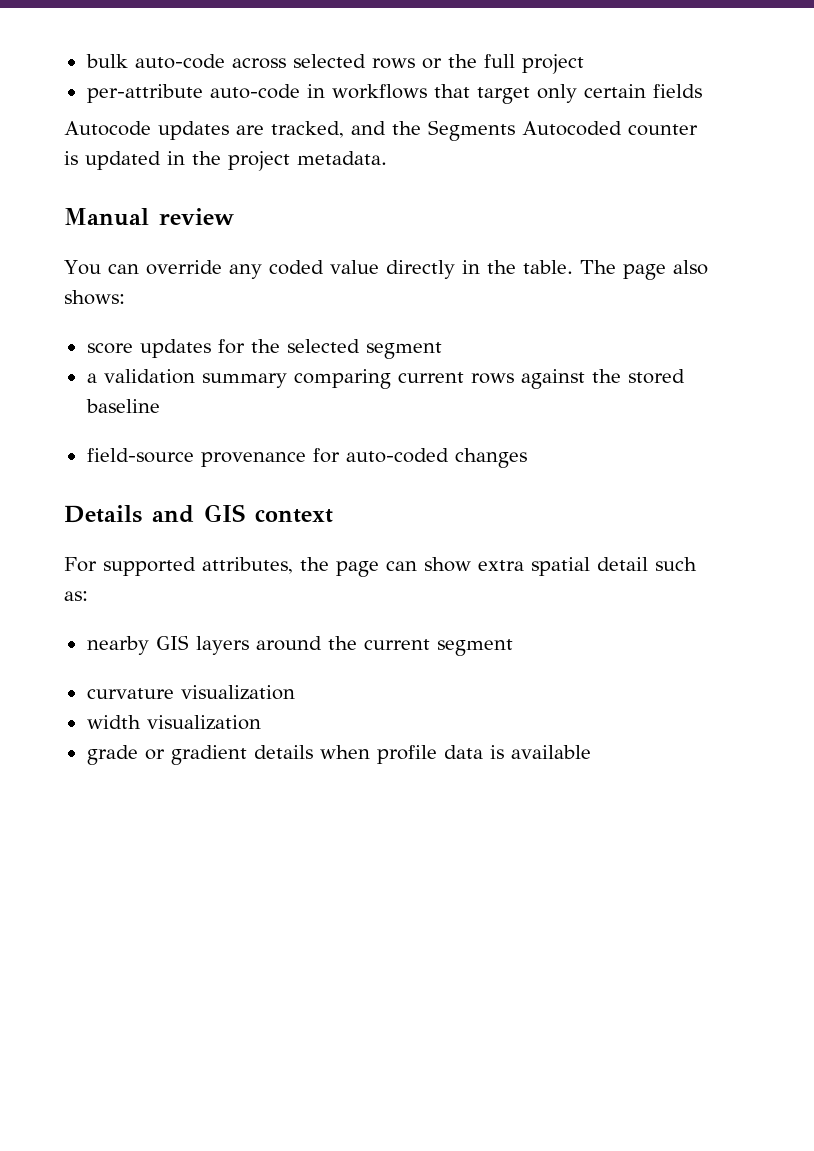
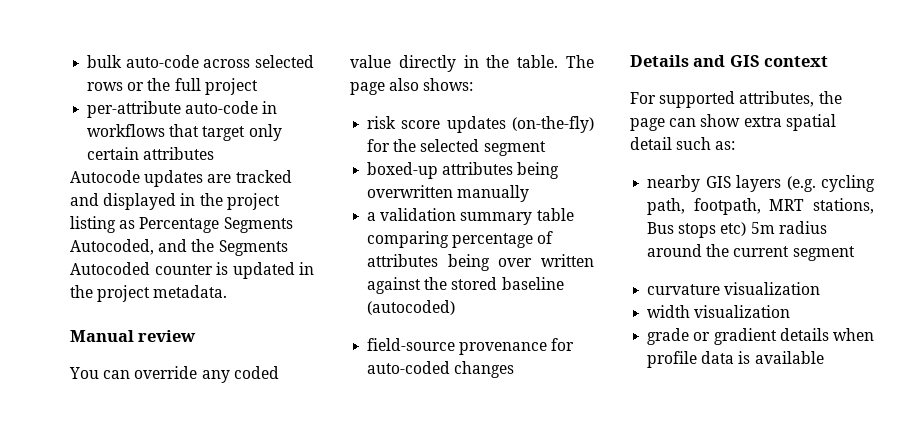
- per-attribute auto-code in workflows that target only certain fields
+ per-attribute auto-code in workflows that target only certain attributes
- Autocode updates are tracked, and the Segments Autocoded counter is updated in the project metadata.
+ Autocode updates are tracked and displayed in the project listing as Percentage Segments Autocoded, and the Segments Autocoded counter is updated in the project metadata.
- score updates for the selected segment
+ risk score updates (on-the-fly) for the selected segment
- a validation summary comparing current rows against the stored baseline
+ boxed-up attributes being overwritten manually
+ a validation summary table comparing percentage of attributes being over written against the stored baseline (autocoded)
- nearby GIS layers around the current segment
+ nearby GIS layers (e.g. cycling path, footpath, MRT stations, Bus stops etc) 5m radius around the current segment

